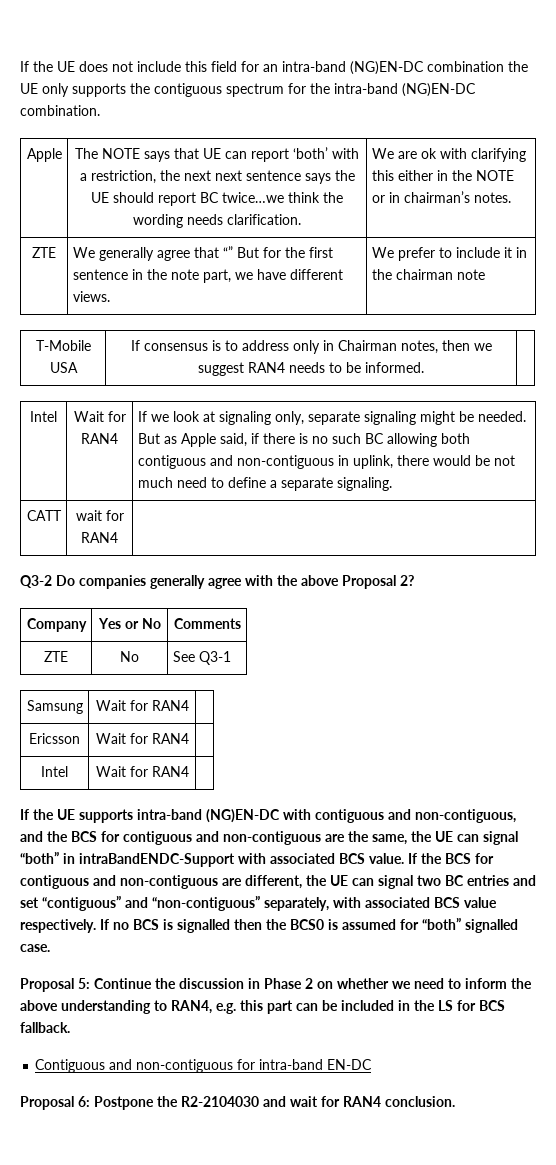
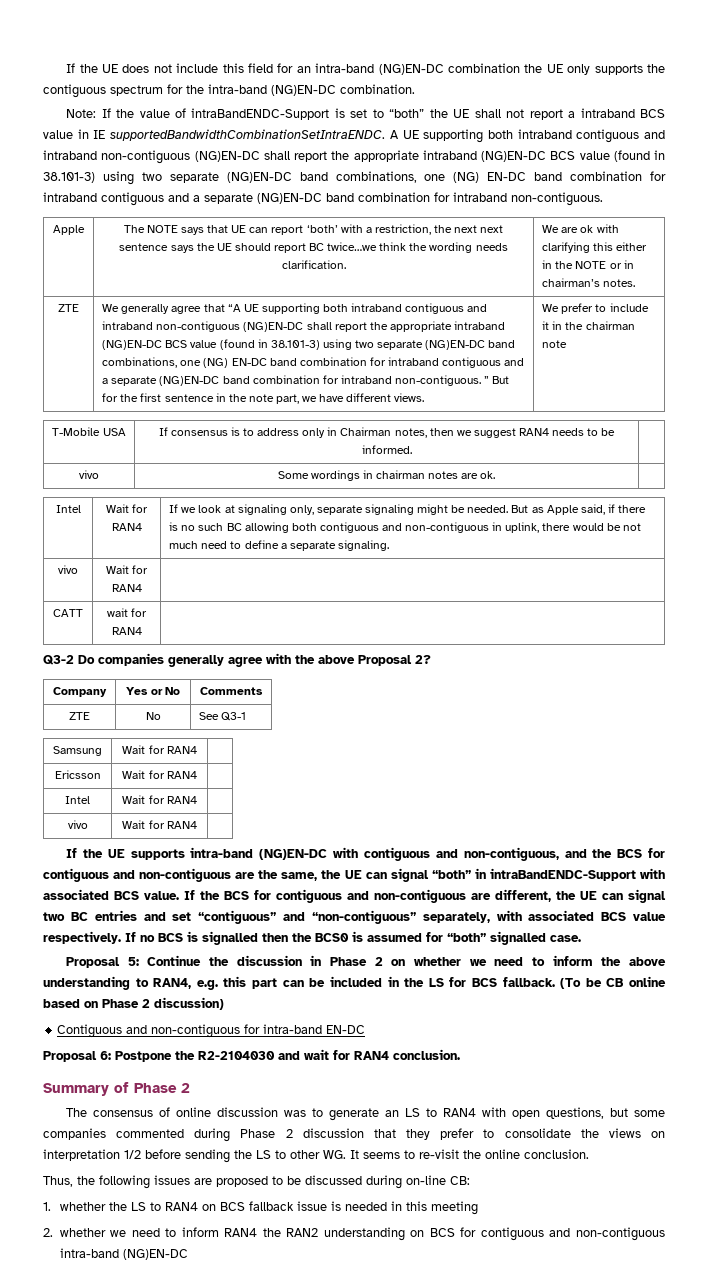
+ Note: If the value of intraBandENDC-Support is set to “both” the UE shall not report a intraband BCS value in IE supportedBandwidthCombinationSetIntraENDC. A UE supporting both intraband contiguous and intraband non-contiguous (NG)EN-DC shall report the appropriate intraband (NG)EN-DC BCS value (found in 38.101-3) using two separate (NG)EN-DC band combinations, one (NG) EN-DC band combination for intraband contiguous and a separate (NG)EN-DC band combination for intraband non-contiguous.
- We generally agree that “” But for the first sentence in the note part, we have different views.
+ We generally agree that “A UE supporting both intraband contiguous and intraband non-contiguous (NG)EN-DC shall report the appropriate intraband (NG)EN-DC BCS value (found in 38.101-3) using two separate (NG)EN-DC band combinations, one (NG) EN-DC band combination for intraband contiguous and a separate (NG)EN-DC band combination for intraband non-contiguous. ” But for the first sentence in the note part, we have different views.
+ vivo | Some wordings in chairman notes are ok. |
  But as Apple said, if there is no such BC allowing both contiguous and non-contiguous in uplink, there would be not much need to define a separate signaling.
+ vivo | Wait for RAN4 |
  Ericsson | Wait for RAN4 |
  Intel | Wait for RAN4 |
+ vivo | Wait for RAN4 |
+ (To be CB online based on Phase 2 discussion)
+ Summary of Phase 2
+ The consensus of online discussion was to generate an LS to RAN4 with open questions, but some companies commented during Phase 2 discussion that they prefer to consolidate the views on interpretation 1/2 before sending the LS to other WG. It seems to re-visit the online conclusion.
+ Thus, the following issues are proposed to be discussed during on-line CB:
+ 1. whether the LS to RAN4 on BCS fallback issue is needed in this meeting
+ 2. whether we need to inform RAN4 the RAN2 understanding on BCS for contiguous and non-contiguous intra-band (NG)EN-DC

